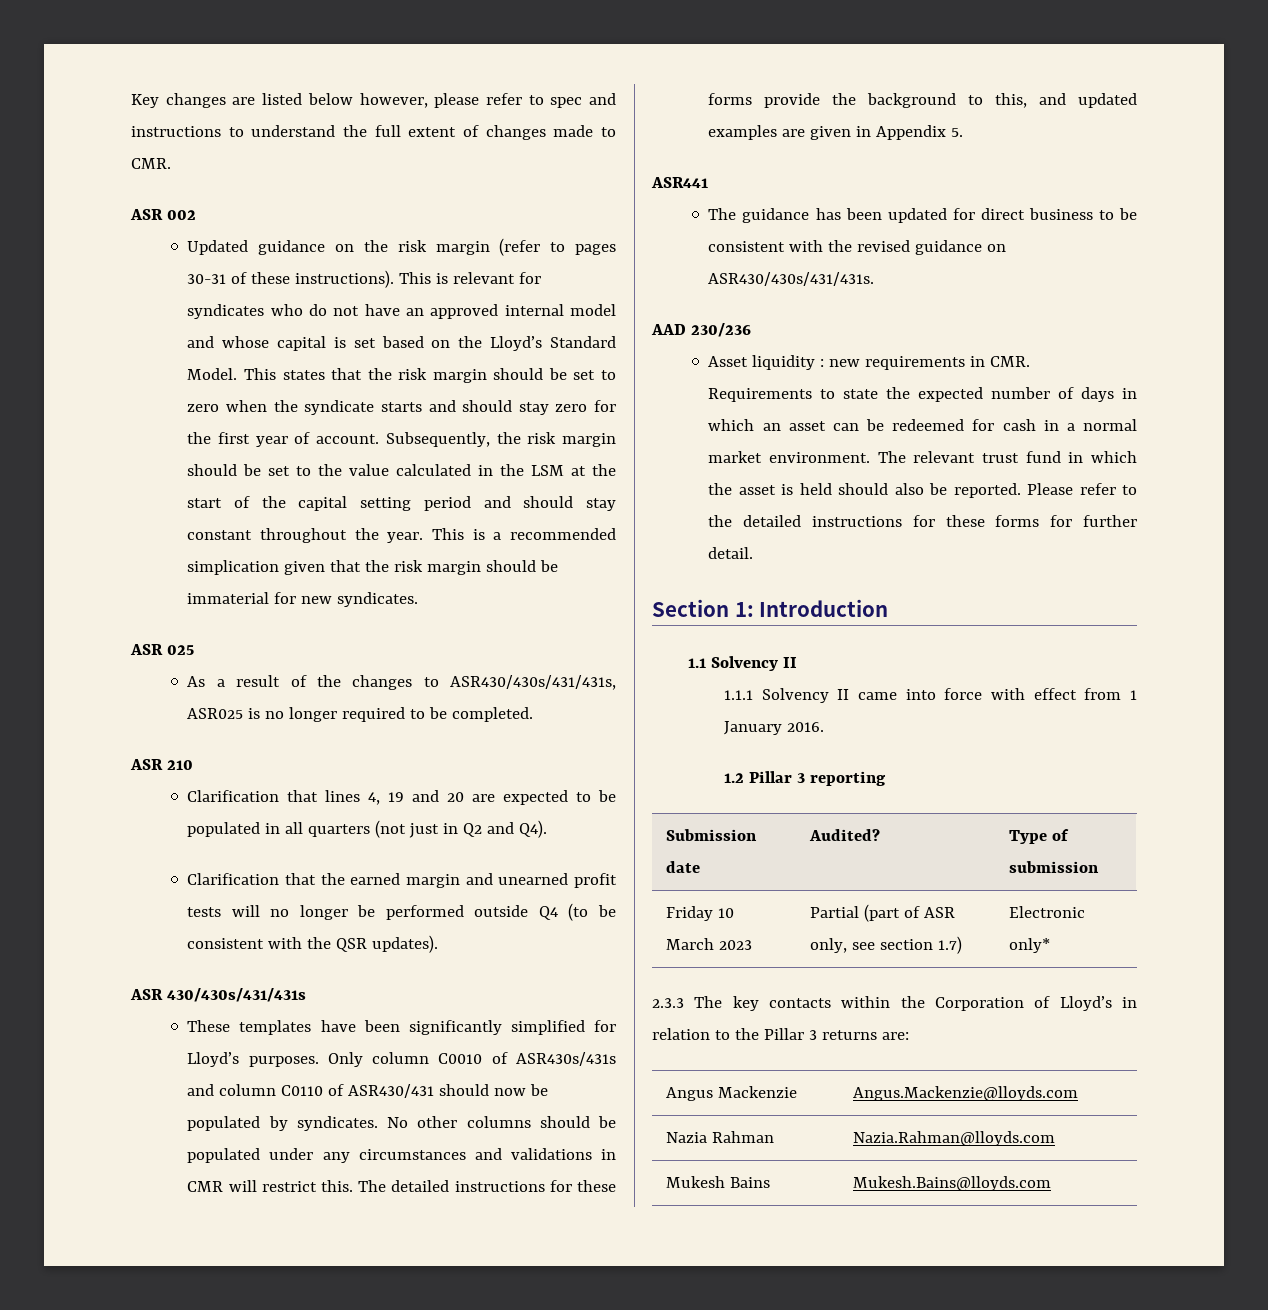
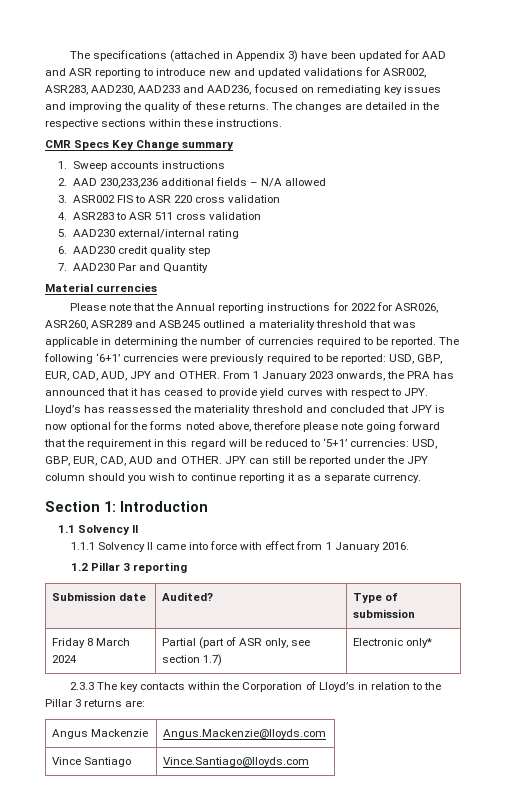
- Key changes are listed below however, please refer to spec and instructions to understand the full extent of changes made to CMR.
- ASR 002
- Updated guidance on the risk margin (refer to pages 30-31 of these instructions). This is relevant for syndicates who do not have an approved internal model and whose capital is set based on the Lloyd’s Standard Model. This states that the risk margin should be set to zero when the syndicate starts and should stay zero for the first year of account. Subsequently, the risk margin should be set to the value calculated in the LSM at the start of the capital setting period and should stay constant throughout the year. This is a recommended simplication given that the risk margin should be immaterial for new syndicates.
- ASR 025
- As a result of the changes to ASR430/430s/431/431s, ASR025 is no longer required to be completed.
- ASR 210
- Clarification that lines 4, 19 and 20 are expected to be populated in all quarters (not just in Q2 and Q4).
- Clarification that the earned margin and unearned profit tests will no longer be performed outside Q4 (to be consistent with the QSR updates).
- ASR 430/430s/431/431s
- These templates have been significantly simplified for Lloyd’s purposes. Only column C0010 of ASR430s/431s and column C0110 of ASR430/431 should now be populated by syndicates. No other columns should be populated under any circumstances and validations in CMR will restrict this. The detailed instructions for these forms provide the background to this, and updated examples are given in Appendix 5.
- ASR441
- The guidance has been updated for direct business to be consistent with the revised guidance on ASR430/430s/431/431s.
- AAD 230/236
- Asset liquidity : new requirements in CMR. Requirements to state the expected number of days in which an asset can be redeemed for cash in a normal market environment. The relevant trust fund in which the asset is held should also be reported. Please refer to the detailed instructions for these forms for further detail.
+ The specifications (attached in Appendix 3) have been updated for AAD and ASR reporting to introduce new and updated validations for ASR002, ASR283, AAD230, AAD233 and AAD236, focused on remediating key issues and improving the quality of these returns. The changes are detailed in the respective sections within these instructions.
+ CMR Specs Key Change summary
+ 1. Sweep accounts instructions
+ 2. AAD 230,233,236 additional fields – N/A allowed
+ 3. ASR002 FIS to ASR 220 cross validation
+ 4. ASR283 to ASR 511 cross validation
+ 5. AAD230 external/internal rating
+ 6. AAD230 credit quality step
+ 7. AAD230 Par and Quantity
+ Material currencies
+ Please note that the Annual reporting instructions for 2022 for ASR026, ASR260, ASR289 and ASB245 outlined a materiality threshold that was applicable in determining the number of currencies required to be reported. The following ‘6+1’ currencies were previously required to be reported: USD, GBP, EUR, CAD, AUD, JPY and OTHER. From 1 January 2023 onwards, the PRA has announced that it has ceased to provide yield curves with respect to JPY. Lloyd’s has reassessed the materiality threshold and concluded that JPY is now optional for the forms noted above, therefore please note going forward that the requirement in this regard will be reduced to ‘5+1’ currencies: USD, GBP, EUR, CAD, AUD and OTHER. JPY can still be reported under the JPY column should you wish to continue reporting it as a separate currency.
- Friday 10 March 2023 | Partial (part of ASR only, see section 1.7) | Electronic only*
+ Friday 8 March 2024 | Partial (part of ASR only, see section 1.7) | Electronic only*
- Nazia Rahman | Nazia.Rahman@lloyds.com
- Mukesh Bains | Mukesh.Bains@lloyds.com
+ Vince Santiago | Vince.Santiago@lloyds.com

